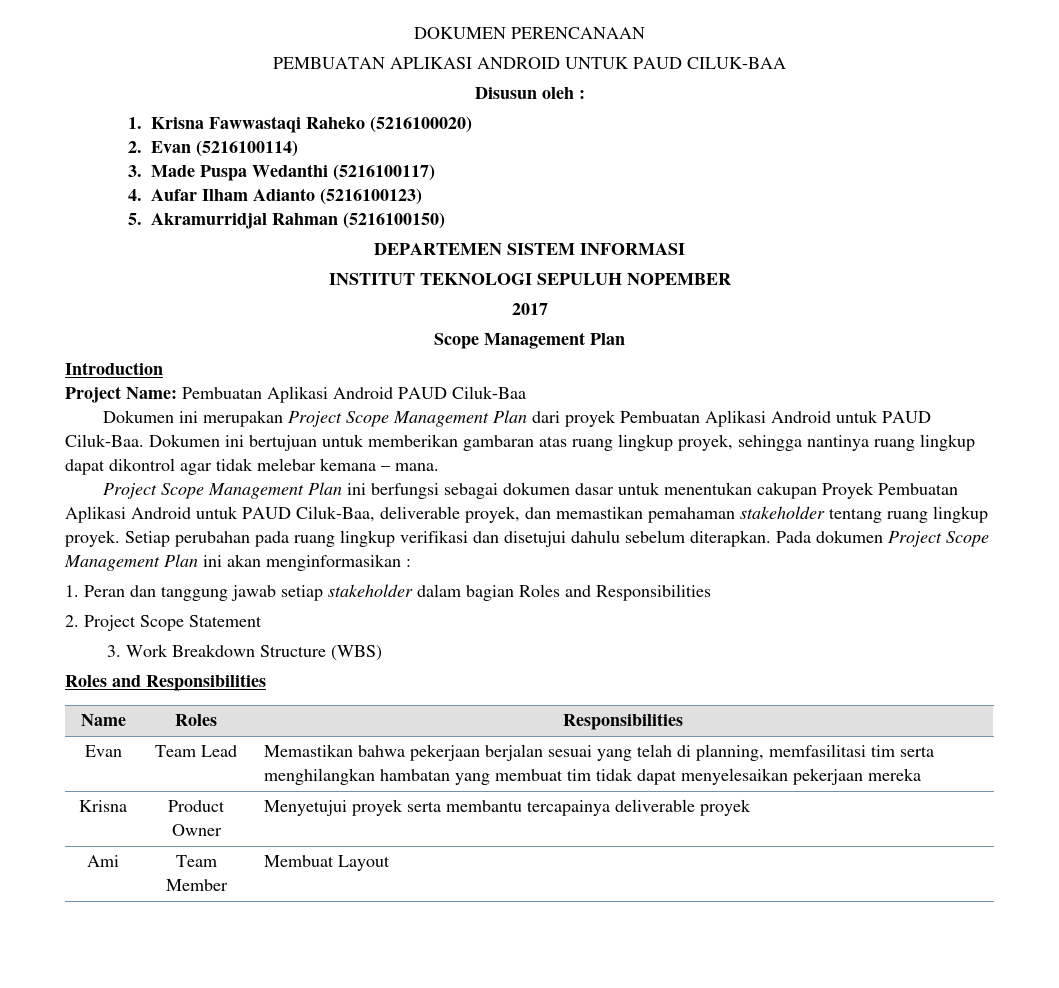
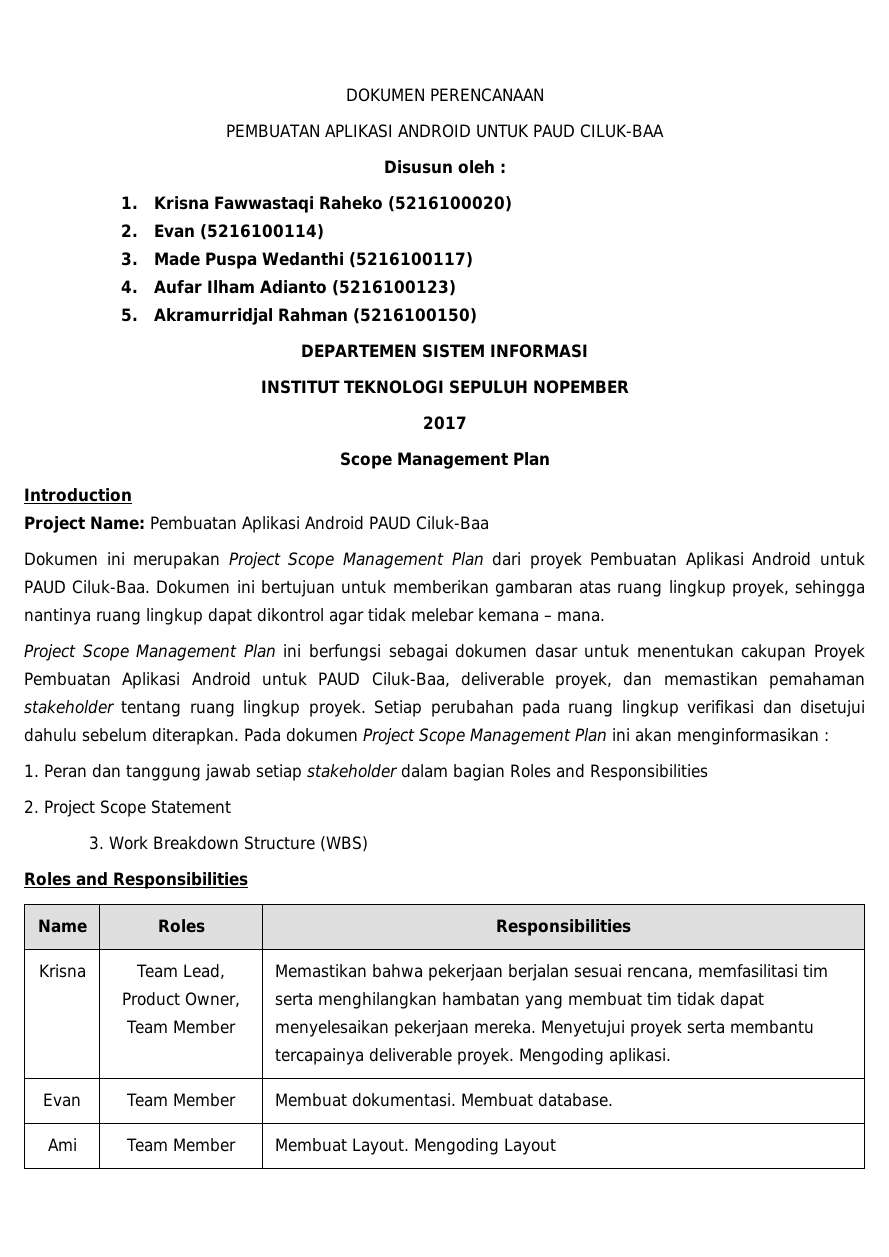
- Evan | Team Lead | Memastikan bahwa pekerjaan berjalan sesuai yang telah di planning, memfasilitasi tim serta menghilangkan hambatan yang membuat tim tidak dapat menyelesaikan pekerjaan mereka
- Krisna | Product Owner | Menyetujui proyek serta membantu tercapainya deliverable proyek
+ Krisna | Team Lead, Product Owner, Team Member | Memastikan bahwa pekerjaan berjalan sesuai rencana, memfasilitasi tim serta menghilangkan hambatan yang membuat tim tidak dapat menyelesaikan pekerjaan mereka. Menyetujui proyek serta membantu tercapainya deliverable proyek. Mengoding aplikasi.
+ Evan | Team Member | Membuat dokumentasi. Membuat database.
- Ami | Team Member | Membuat Layout
+ Ami | Team Member | Membuat Layout. Mengoding Layout

